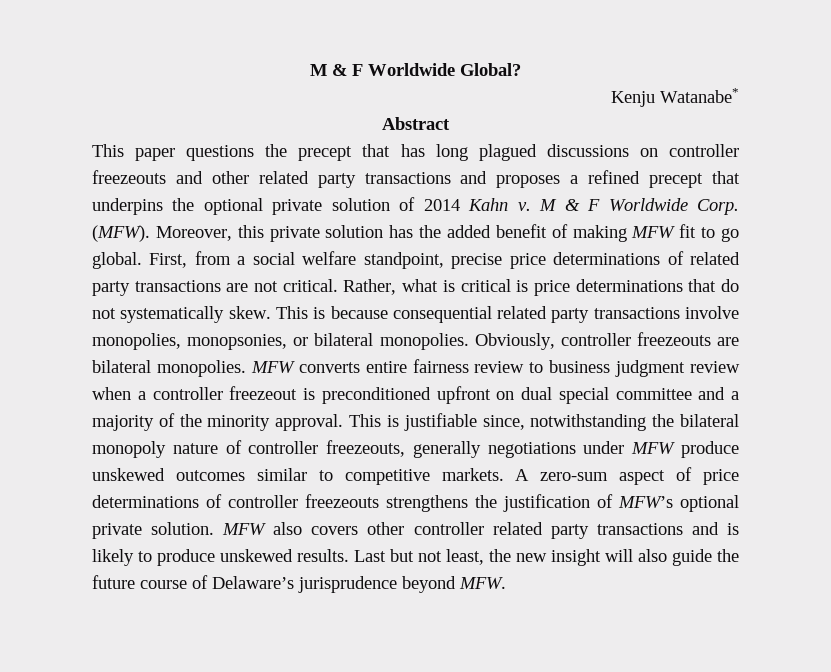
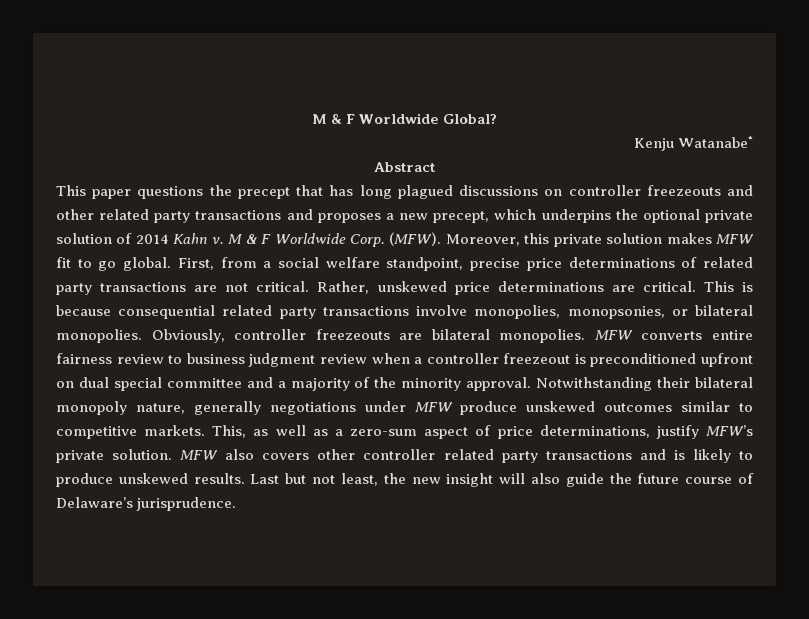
- This paper questions the precept that has long plagued discussions on controller freezeouts and other related party transactions and proposes a refined precept that underpins the optional private solution of 2014 Kahn v.
+ This paper questions the precept that has long plagued discussions on controller freezeouts and other related party transactions and proposes a new precept, which underpins the optional private solution of 2014 Kahn v.
- Moreover, this private solution has the added benefit of making MFW fit to go global.
+ Moreover, this private solution makes MFW fit to go global.
- Rather, what is critical is price determinations that do not systematically skew.
+ Rather, unskewed price determinations are critical.
- This is justifiable since, notwithstanding the bilateral monopoly nature of controller freezeouts, generally negotiations under MFW produce unskewed outcomes similar to competitive markets.
+ Notwithstanding their bilateral monopoly nature, generally negotiations under MFW produce unskewed outcomes similar to competitive markets.
- A zero-sum aspect of price determinations of controller freezeouts strengthens the justification of MFW’s optional private solution.
+ This, as well as a zero-sum aspect of price determinations, justify MFW’s private solution.
- Last but not least, the new insight will also guide the future course of Delaware’s jurisprudence beyond MFW.
+ Last but not least, the new insight will also guide the future course of Delaware’s jurisprudence.

